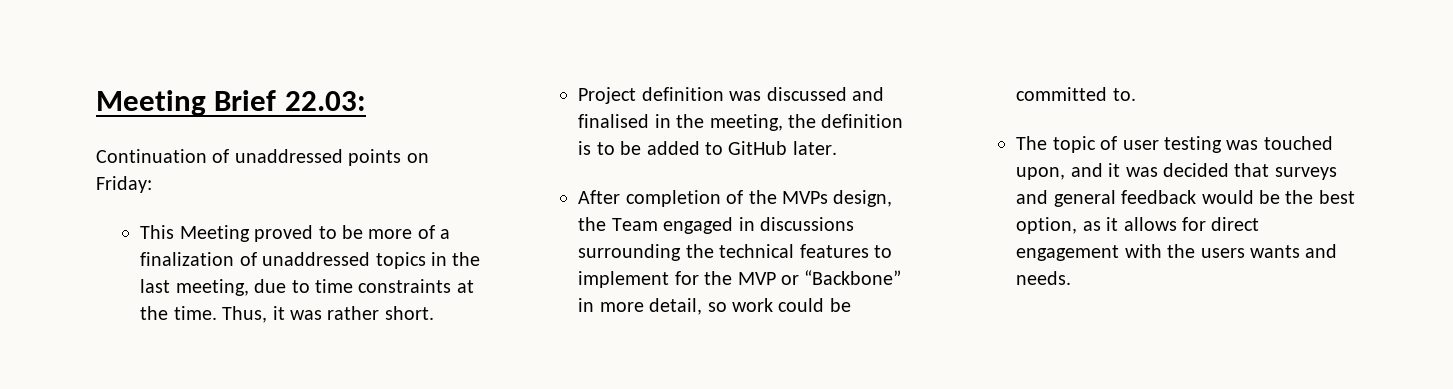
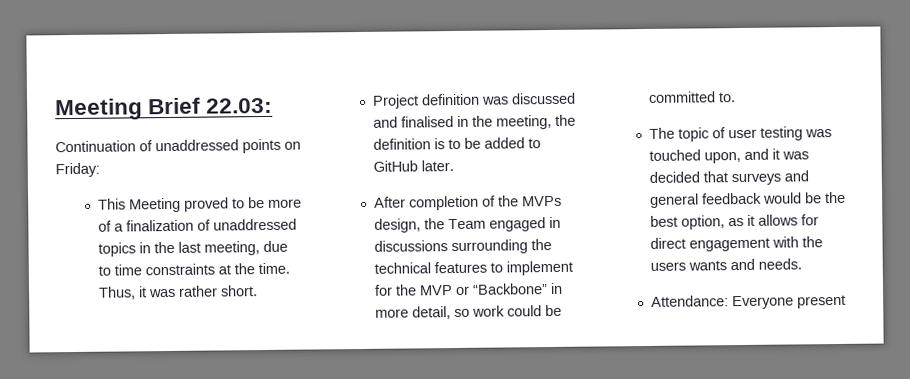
+ Attendance: Everyone present

